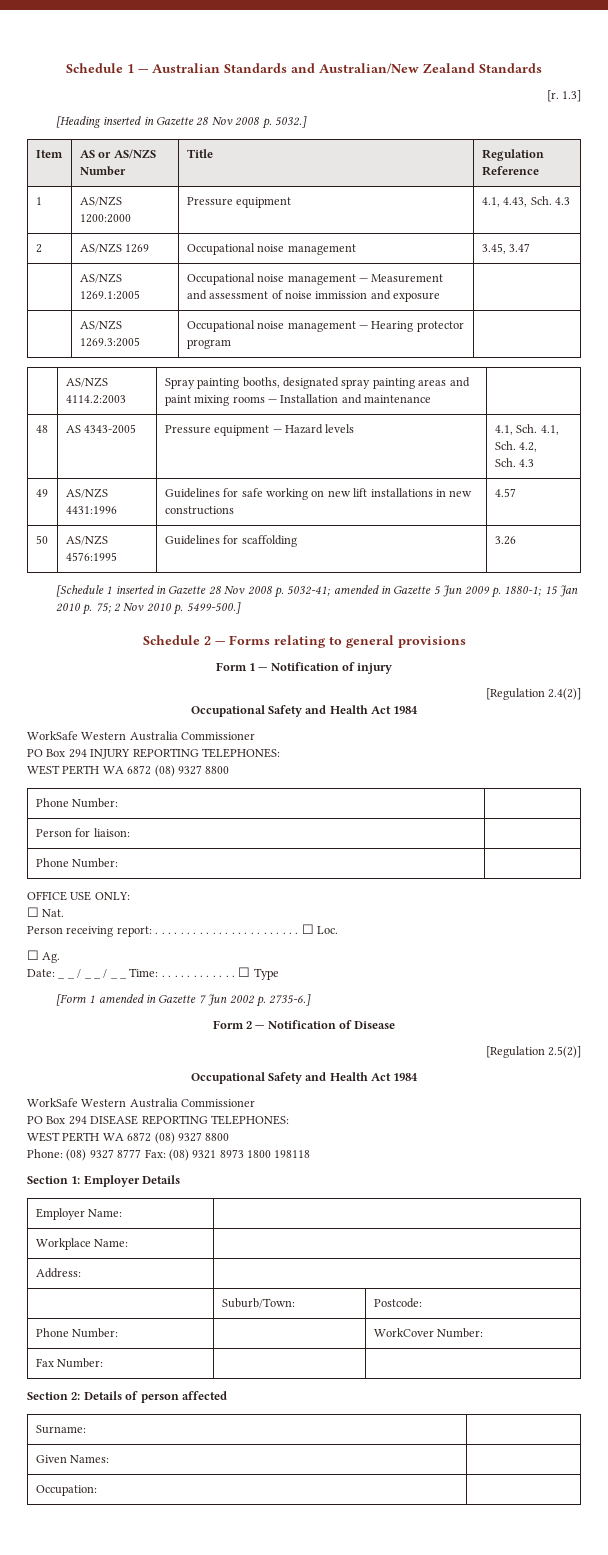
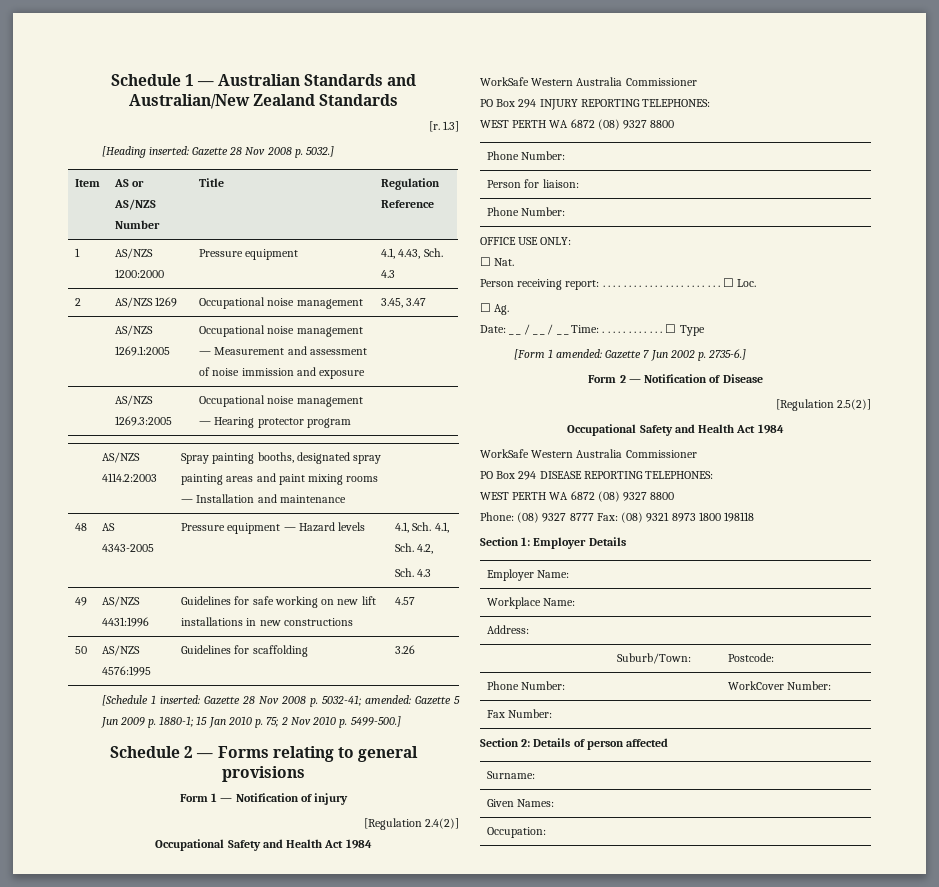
- [Heading inserted in Gazette 28 Nov 2008 p. 5032.]
+ [Heading inserted: Gazette 28 Nov 2008 p. 5032.]
- [Schedule 1 inserted in Gazette 28 Nov 2008 p. 5032-41; amended in Gazette 5 Jun 2009 p. 1880-1; 15 Jan 2010 p. 75; 2 Nov 2010 p. 5499-500.]
+ [Schedule 1 inserted: Gazette 28 Nov 2008 p. 5032-41; amended: Gazette 5 Jun 2009 p. 1880-1; 15 Jan 2010 p. 75; 2 Nov 2010 p. 5499-500.]
- [Form 1 amended in Gazette 7 Jun 2002 p. 2735-6.]
+ [Form 1 amended: Gazette 7 Jun 2002 p. 2735-6.]

